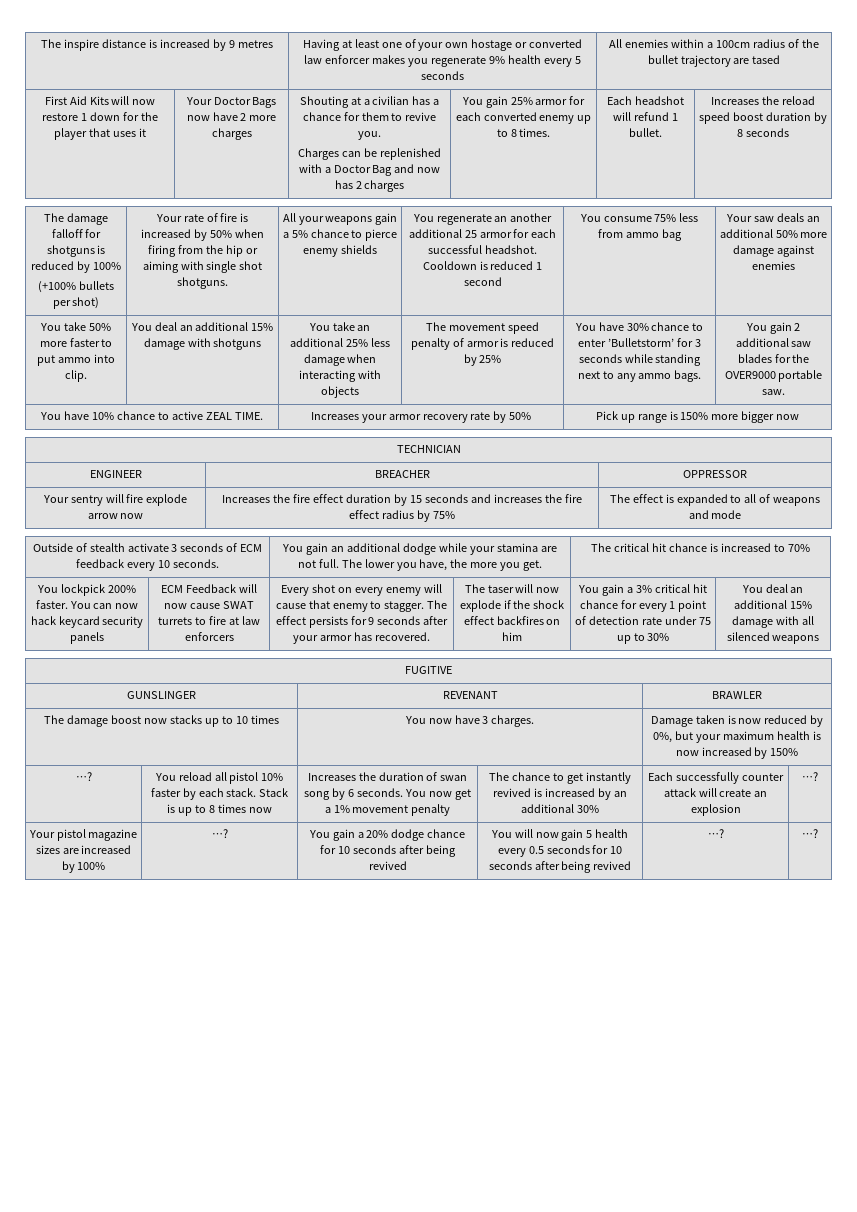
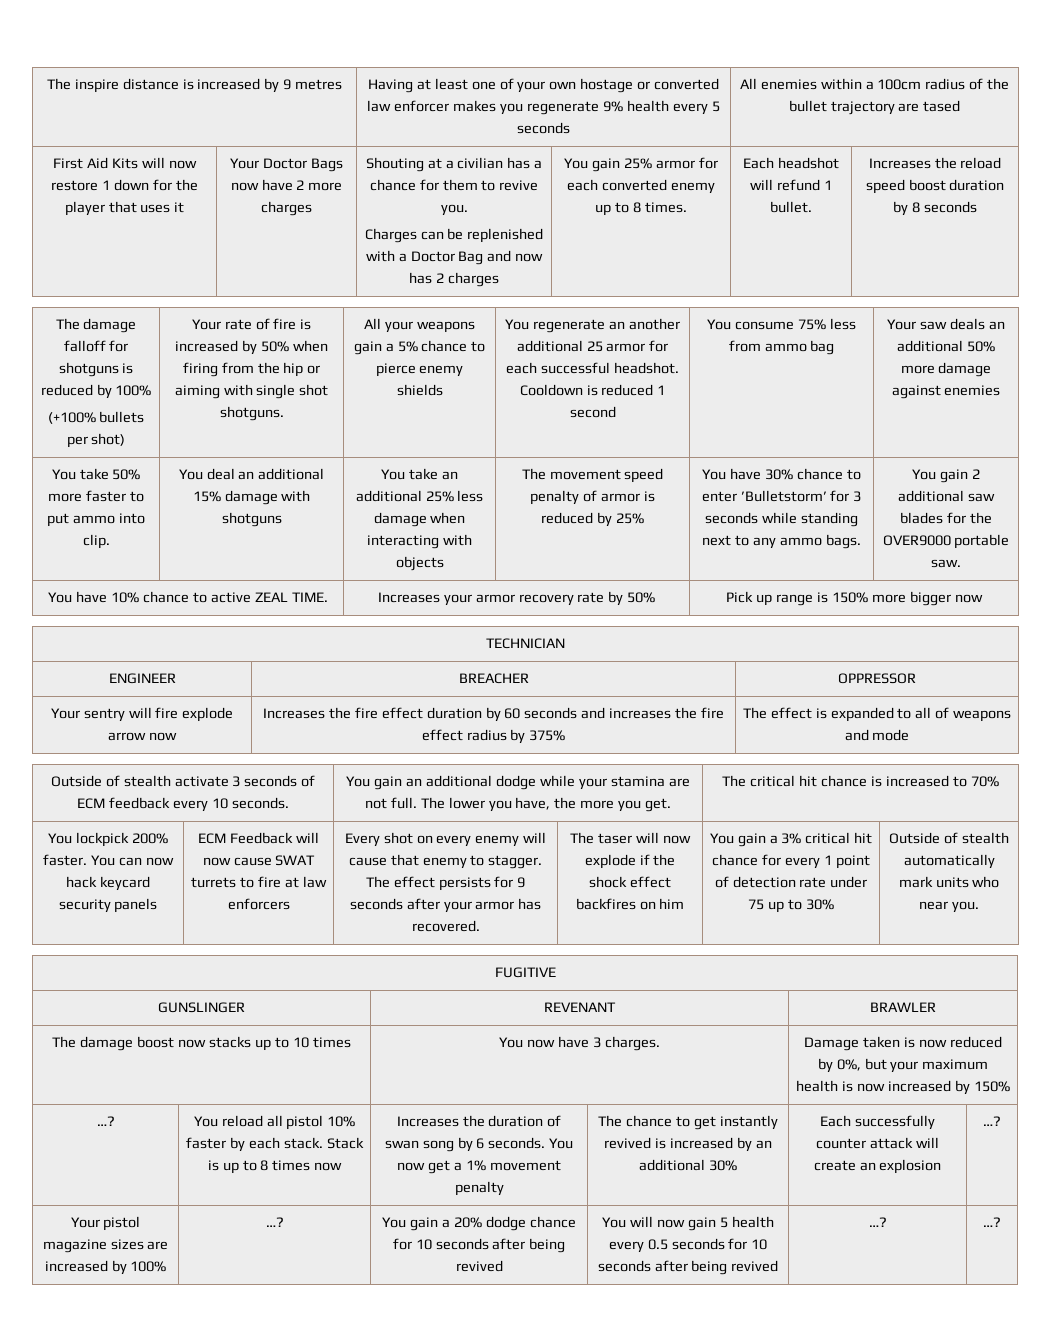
- Your sentry will fire explode arrow now | Increases the fire effect duration by 15 seconds and increases the fire effect radius by 75% | The effect is expanded to all of weapons and mode
+ Your sentry will fire explode arrow now | Increases the fire effect duration by 60 seconds and increases the fire effect radius by 375% | The effect is expanded to all of weapons and mode
- You deal an additional 15% damage with all silenced weapons
+ Outside of stealth automatically mark units who near you.

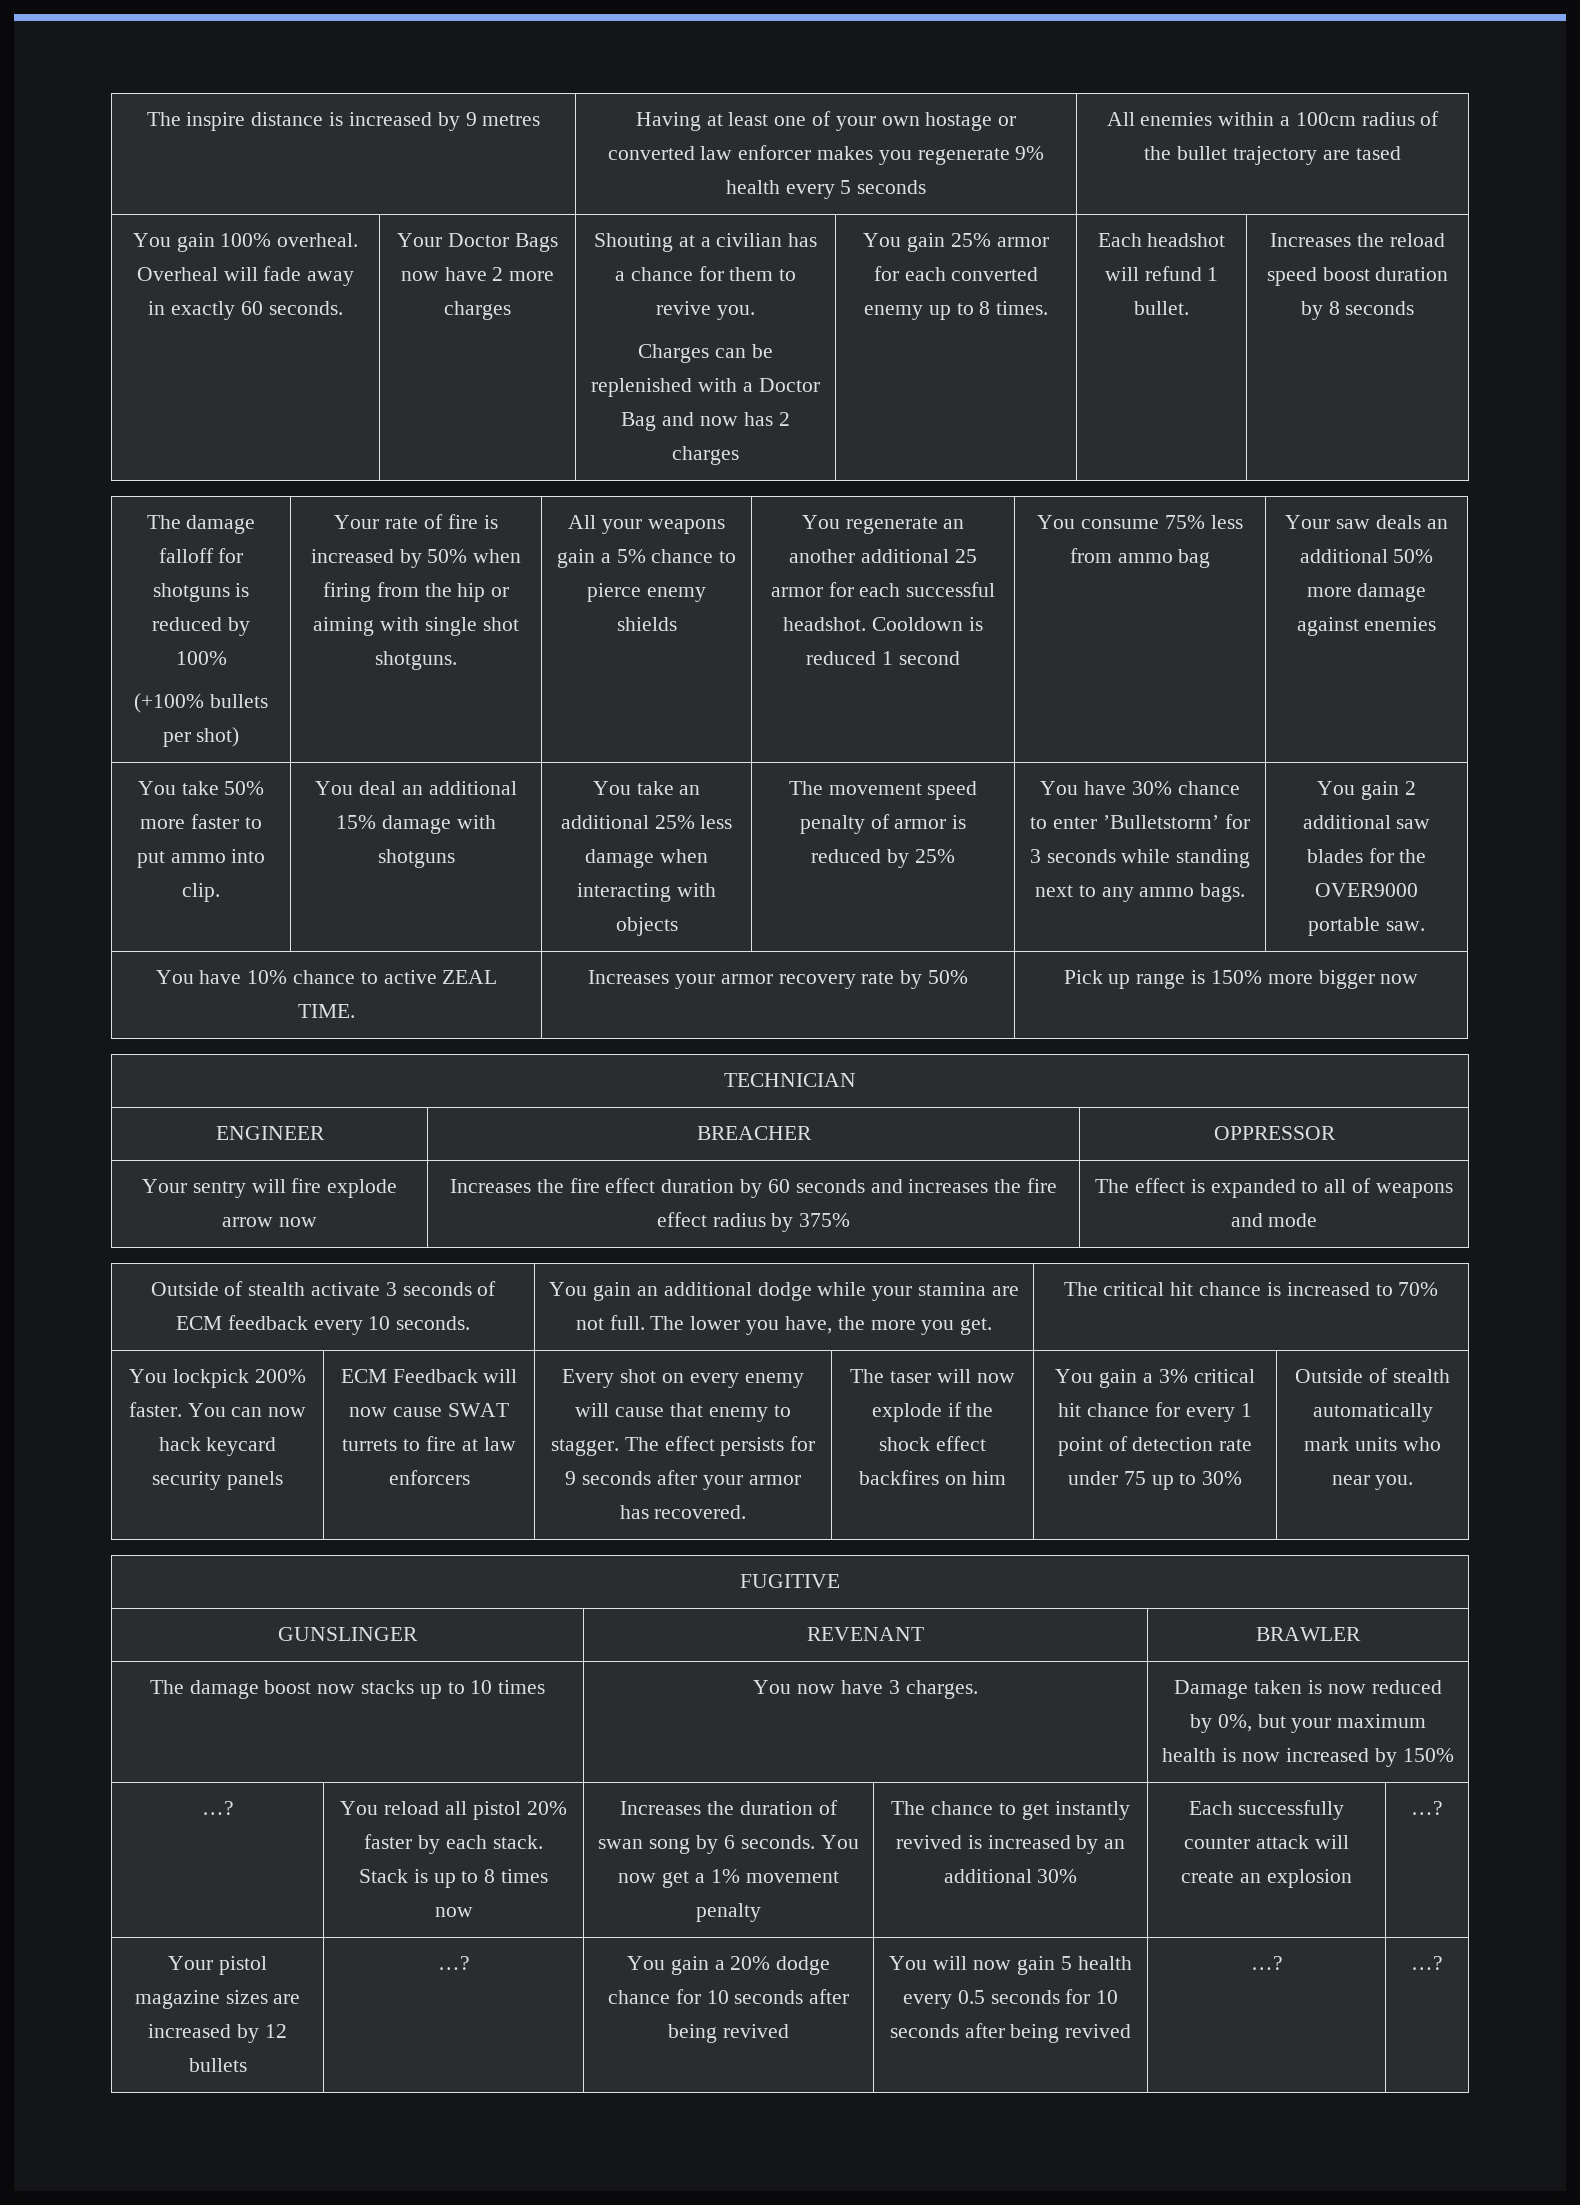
- First Aid Kits will now restore 1 down for the player that uses it
+ You gain 100% overheal. Overheal will fade away in exactly 60 seconds.
- You reload all pistol 10% faster by each stack.
+ You reload all pistol 20% faster by each stack.
- Your pistol magazine sizes are increased by 100% | …? | You gain a 20% dodge chance for 10 seconds after being revived | You will now gain 5 health every 0.5 seconds for 10 seconds after being revived | …? | …?
+ Your pistol magazine sizes are increased by 12 bullets | …? | You gain a 20% dodge chance for 10 seconds after being revived | You will now gain 5 health every 0.5 seconds for 10 seconds after being revived | …? | …?

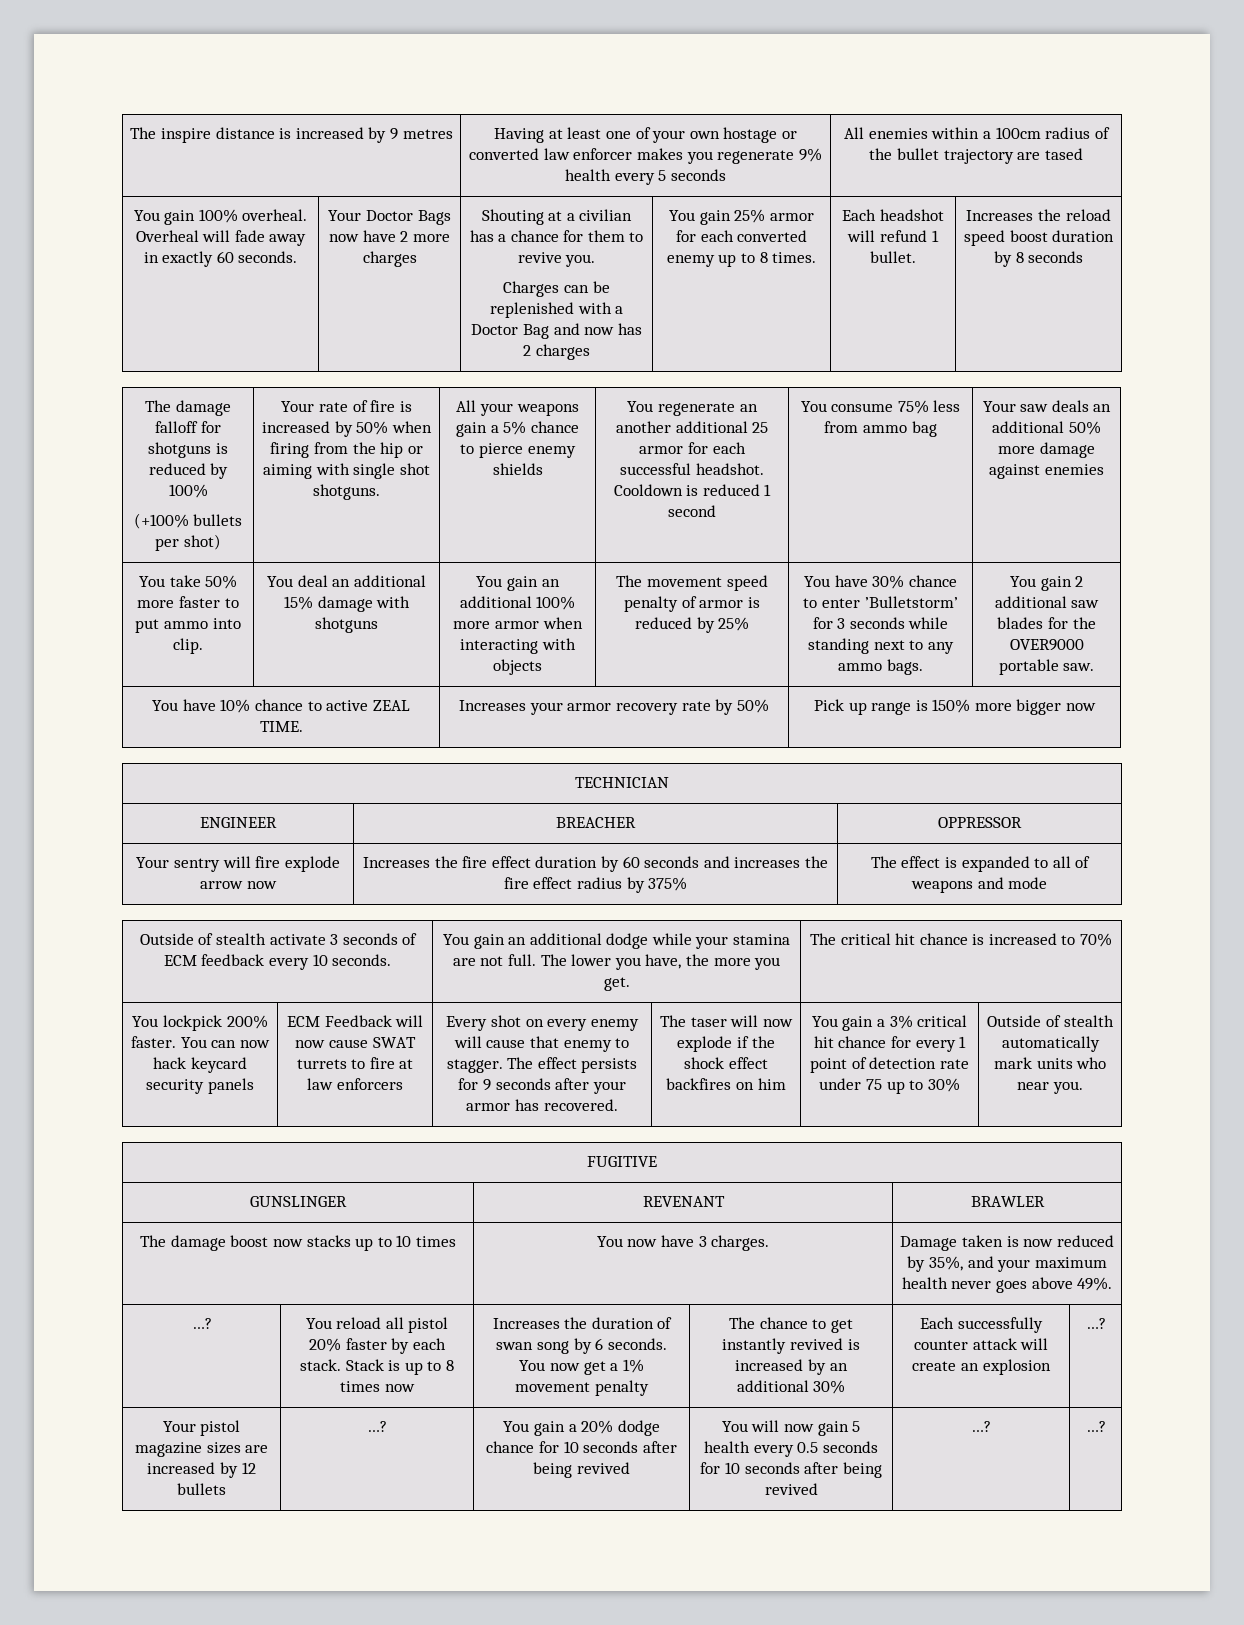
- You take an additional 25% less damage when interacting with objects
+ You gain an additional 100% more armor when interacting with objects
- The damage boost now stacks up to 10 times | You now have 3 charges. | Damage taken is now reduced by 0%, but your maximum health is now increased by 150%
+ The damage boost now stacks up to 10 times | You now have 3 charges. | Damage taken is now reduced by 35%, and your maximum health never goes above 49%.

